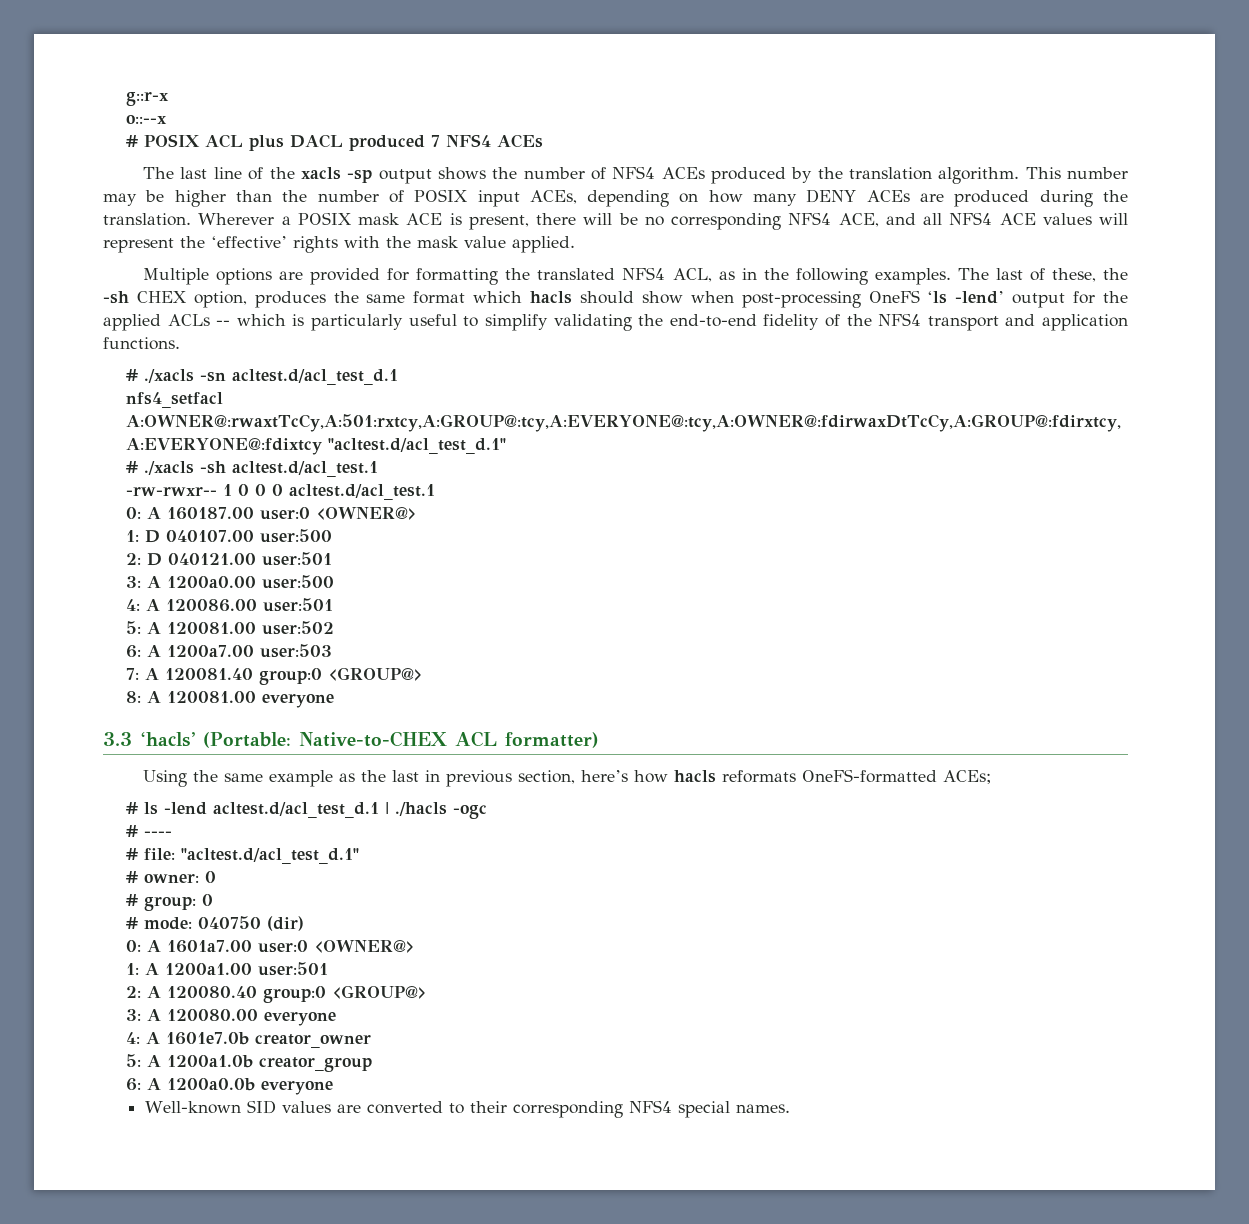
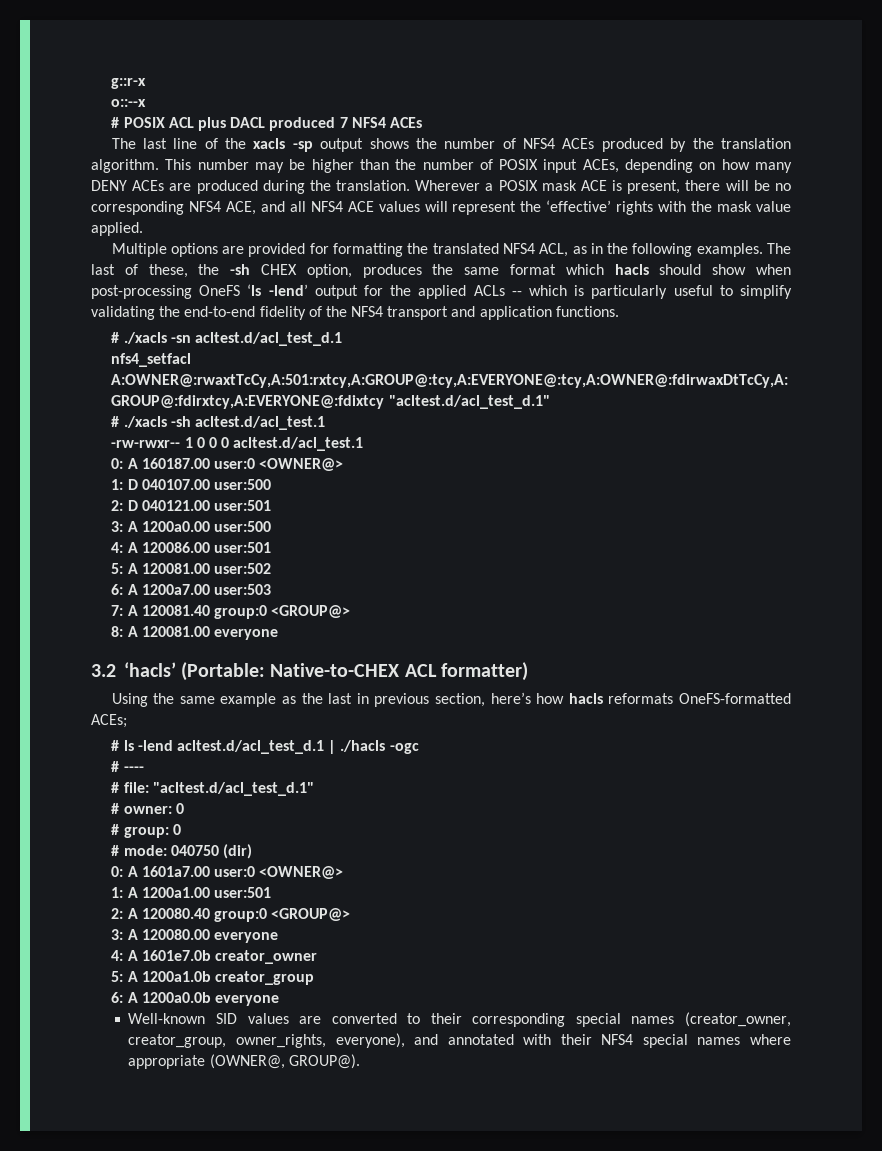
- 3.3 ‘hacls’ (Portable: Native-to-CHEX ACL formatter)
+ 3.2 ‘hacls’ (Portable: Native-to-CHEX ACL formatter)
- Well-known SID values are converted to their corresponding NFS4 special names.
+ Well-known SID values are converted to their corresponding special names (creator_owner, creator_group, owner_rights, everyone), and annotated with their NFS4 special names where appropriate (OWNER@, GROUP@).

